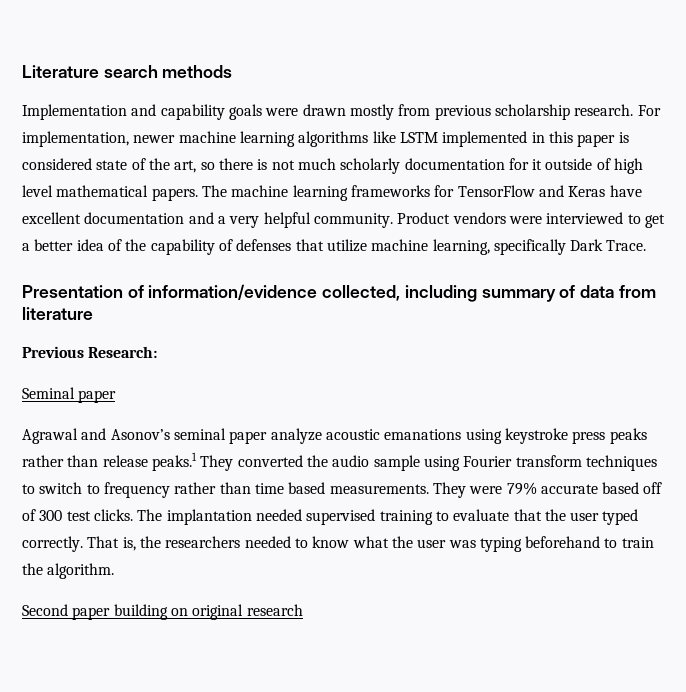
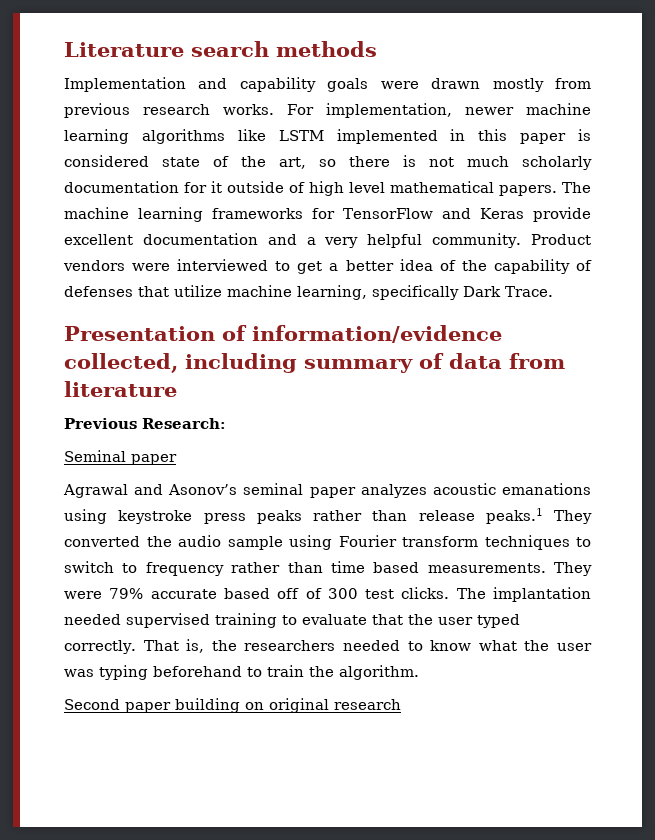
- Implementation and capability goals were drawn mostly from previous scholarship research.
+ Implementation and capability goals were drawn mostly from previous research works.
- The machine learning frameworks for TensorFlow and Keras have excellent documentation and a very helpful community.
+ The machine learning frameworks for TensorFlow and Keras provide excellent documentation and a very helpful community.
- Agrawal and Asonov’s seminal paper analyze acoustic emanations using keystroke press peaks rather than release peaks.1 They converted the audio sample using Fourier transform techniques to switch to frequency rather than time based measurements.
+ Agrawal and Asonov’s seminal paper analyzes acoustic emanations using keystroke press peaks rather than release peaks.1 They converted the audio sample using Fourier transform techniques to switch to frequency rather than time based measurements.

